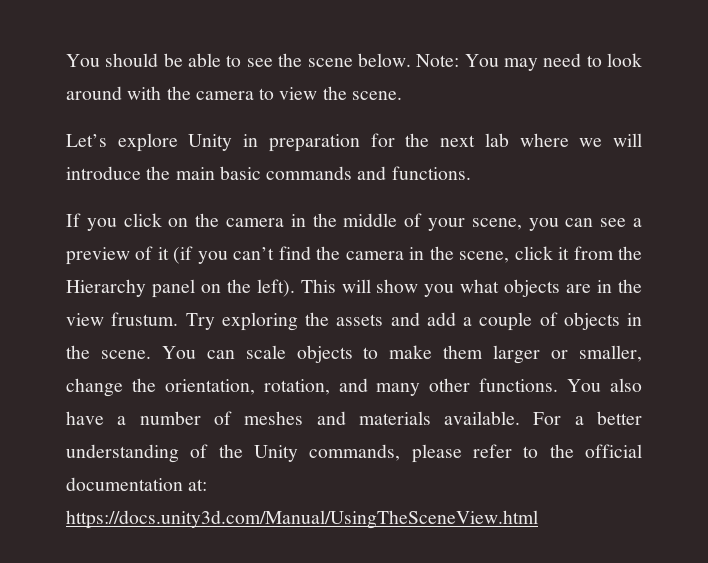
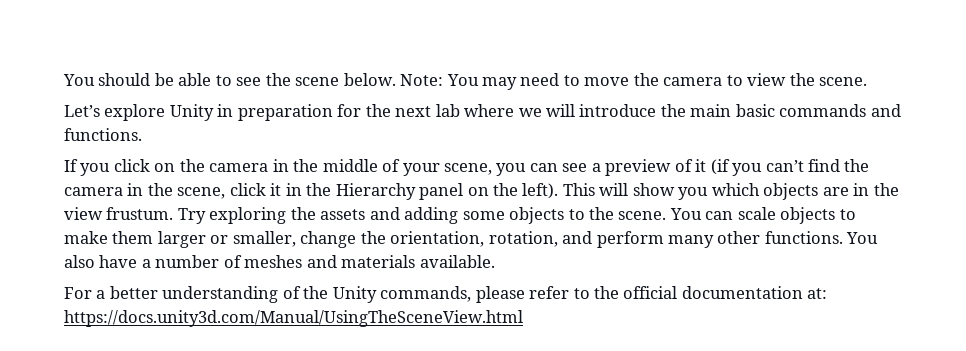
- Note: You may need to look around with the camera to view the scene.
+ Note: You may need to move the camera to view the scene.
- If you click on the camera in the middle of your scene, you can see a preview of it (if you can’t find the camera in the scene, click it from the Hierarchy panel on the left).
+ If you click on the camera in the middle of your scene, you can see a preview of it (if you can’t find the camera in the scene, click it in the Hierarchy panel on the left).
- This will show you what objects are in the view frustum.
+ This will show you which objects are in the view frustum.
- Try exploring the assets and add a couple of objects in the scene.
+ Try exploring the assets and adding some objects to the scene.
- You can scale objects to make them larger or smaller, change the orientation, rotation, and many other functions.
+ You can scale objects to make them larger or smaller, change the orientation, rotation, and perform many other functions.
- You also have a number of meshes and materials available. For a better understanding of the Unity commands, please refer to the official documentation at: https://docs.unity3d.com/Manual/UsingTheSceneView.html
+ You also have a number of meshes and materials available.
+ For a better understanding of the Unity commands, please refer to the official documentation at: https://docs.unity3d.com/Manual/UsingTheSceneView.html

